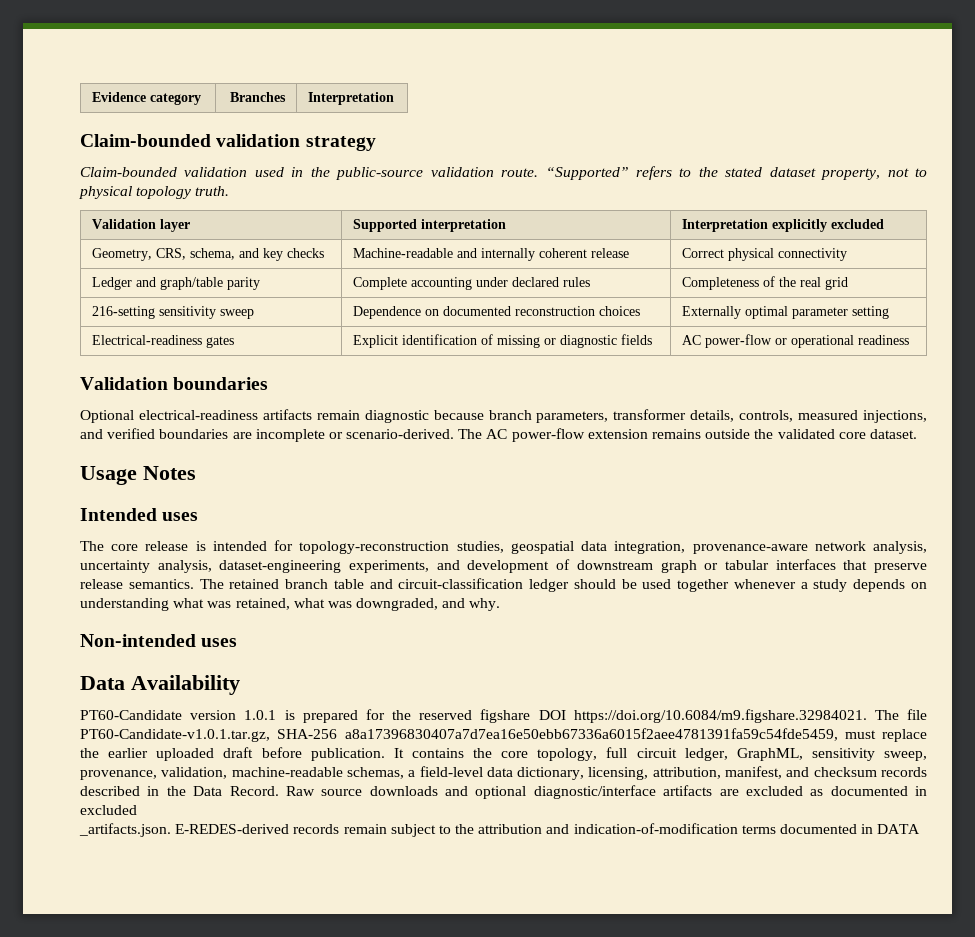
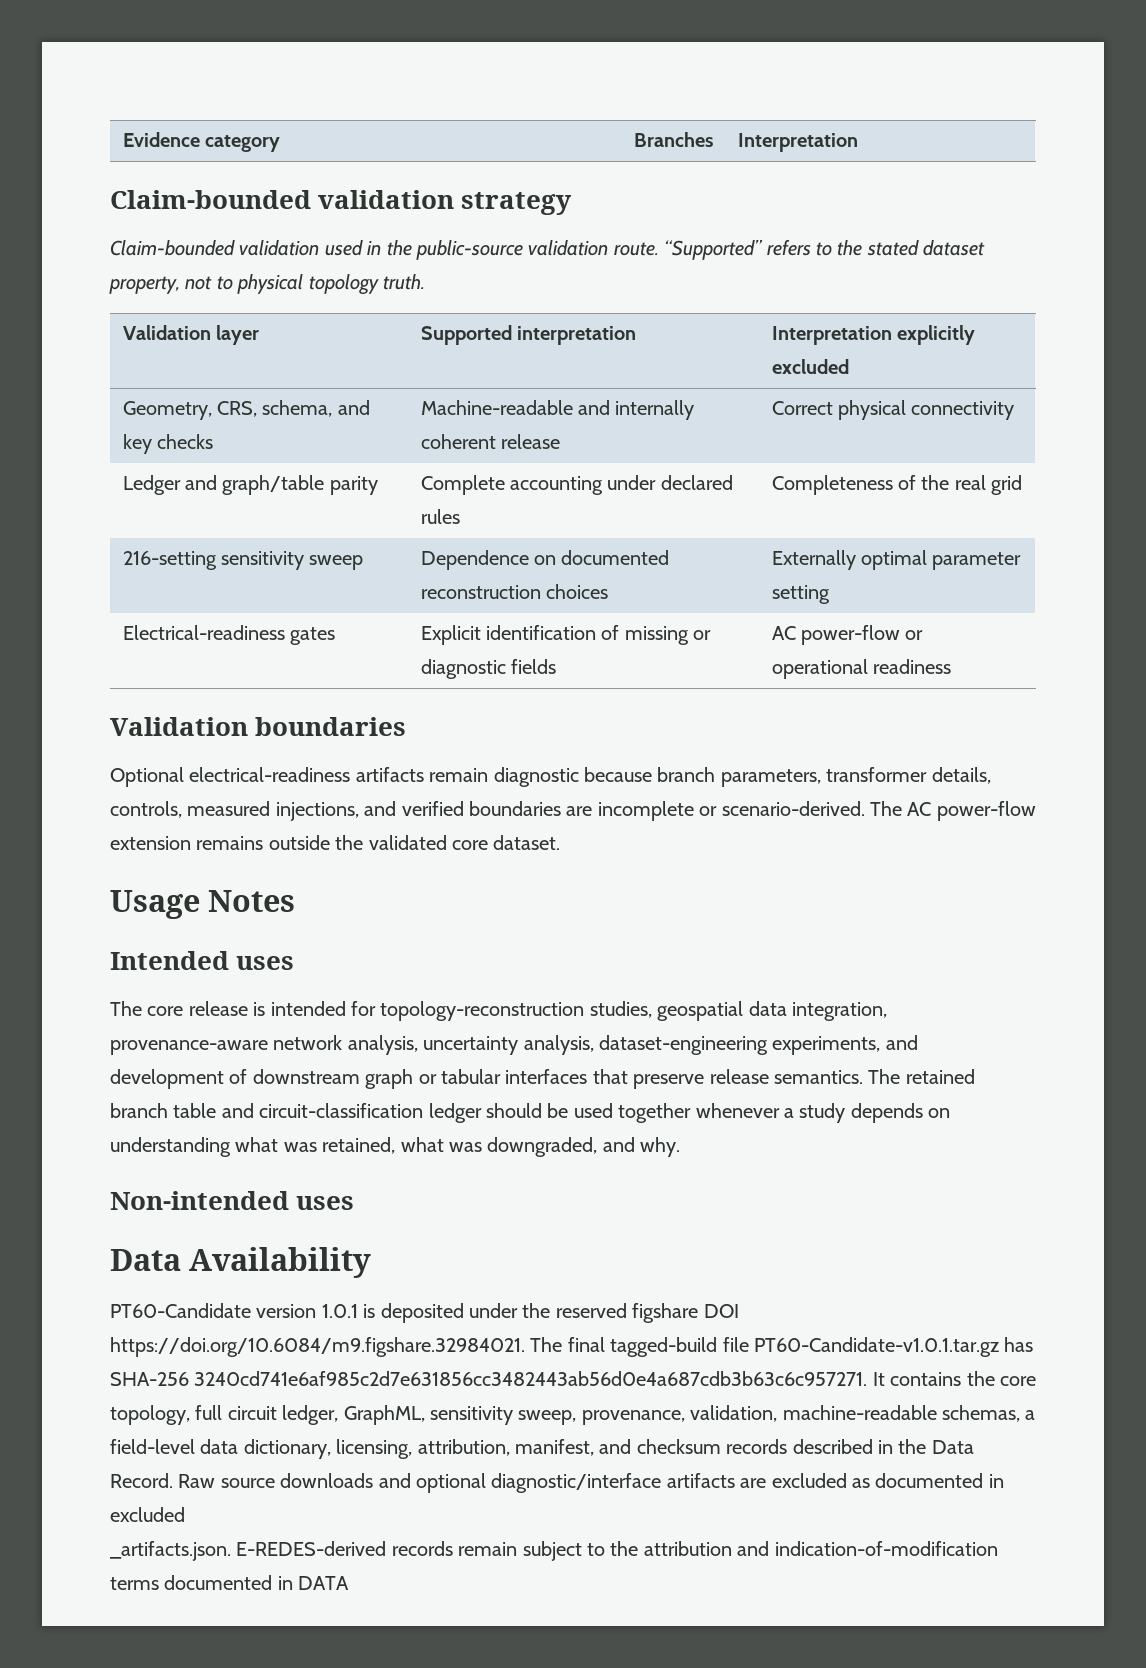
- PT60-Candidate version 1.0.1 is prepared for the reserved figshare DOI https://doi.org/10.6084/m9.figshare.32984021. The file PT60-Candidate-v1.0.1.tar.gz, SHA-256 a8a17396830407a7d7ea16e50ebb67336a6015f2aee4781391fa59c54fde5459, must replace the earlier uploaded draft before publication.
+ PT60-Candidate version 1.0.1 is deposited under the reserved figshare DOI https://doi.org/10.6084/m9.figshare.32984021. The final tagged-build file PT60-Candidate-v1.0.1.tar.gz has SHA-256 3240cd741e6af985c2d7e631856cc3482443ab56d0e4a687cdb3b63c6c957271.

